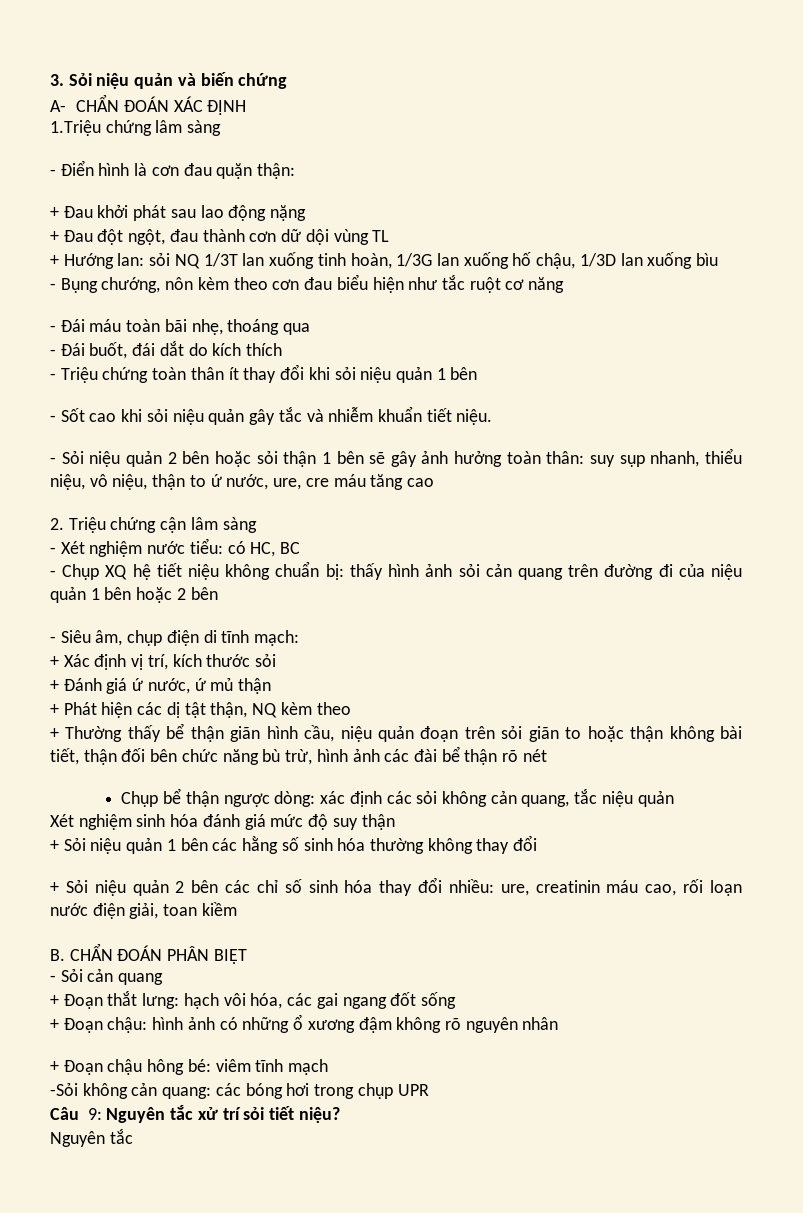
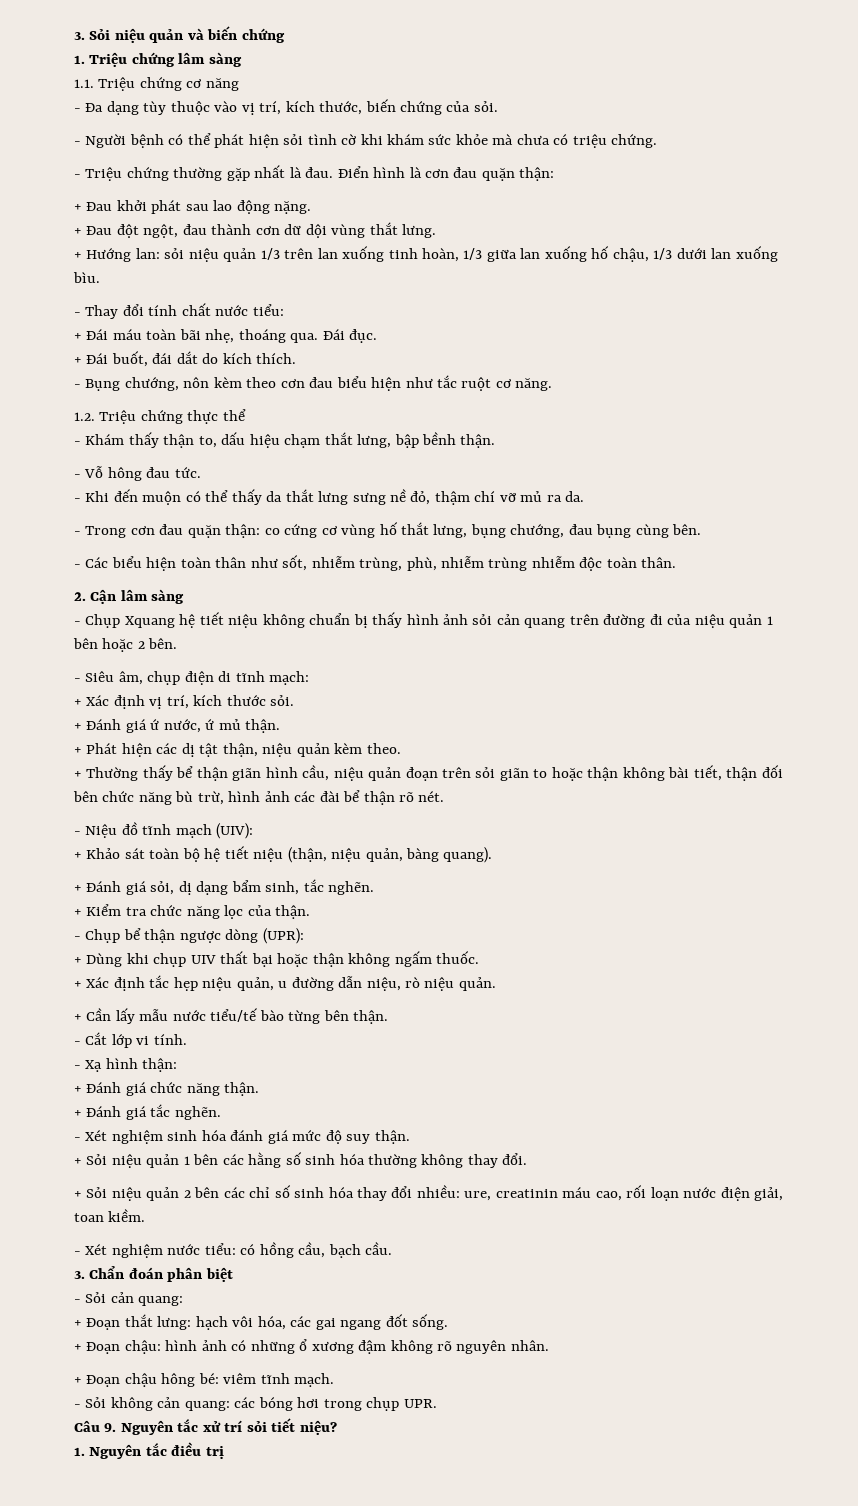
- A- CHẨN ĐOÁN XÁC ĐỊNH
- 1.Triệu chứng lâm sàng
- - Điển hình là cơn đau quặn thận:
+ 1. Triệu chứng lâm sàng
+ 1.1. Triệu chứng cơ năng
+ - Đa dạng tùy thuộc vào vị trí, kích thước, biến chứng của sỏi.
+ - Người bệnh có thể phát hiện sỏi tình cờ khi khám sức khỏe mà chưa có triệu chứng.
+ - Triệu chứng thường gặp nhất là đau. Điển hình là cơn đau quặn thận:
- + Đau khởi phát sau lao động nặng
+ + Đau khởi phát sau lao động nặng.
- + Đau đột ngột, đau thành cơn dữ dội vùng TL
+ + Đau đột ngột, đau thành cơn dữ dội vùng thắt lưng.
- + Hướng lan: sỏi NQ 1/3T lan xuống tinh hoàn, 1/3G lan xuống hố chậu, 1/3D lan xuống bìu
+ + Hướng lan: sỏi niệu quản 1/3 trên lan xuống tinh hoàn, 1/3 giữa lan xuống hố chậu, 1/3 dưới lan xuống bìu.
+ - Thay đổi tính chất nước tiểu:
+ + Đái máu toàn bãi nhẹ, thoáng qua. Đái đục.
+ + Đái buốt, đái dắt do kích thích.
- - Bụng chướng, nôn kèm theo cơn đau biểu hiện như tắc ruột cơ năng
- - Đái máu toàn bãi nhẹ, thoáng qua
- - Đái buốt, đái dắt do kích thích
- - Triệu chứng toàn thân ít thay đổi khi sỏi niệu quản 1 bên
- - Sốt cao khi sỏi niệu quản gây tắc và nhiễm khuẩn tiết niệu.
- - Sỏi niệu quản 2 bên hoặc sỏi thận 1 bên sẽ gây ảnh hưởng toàn thân: suy sụp nhanh, thiểu niệu, vô niệu, thận to ứ nước, ure, cre máu tăng cao
- 2. Triệu chứng cận lâm sàng
- - Xét nghiệm nước tiểu: có HC, BC
- - Chụp XQ hệ tiết niệu không chuẩn bị: thấy hình ảnh sỏi cản quang trên đường đi của niệu quản 1 bên hoặc 2 bên
+ - Bụng chướng, nôn kèm theo cơn đau biểu hiện như tắc ruột cơ năng.
+ 1.2. Triệu chứng thực thể
+ - Khám thấy thận to, dấu hiệu chạm thắt lưng, bập bềnh thận.
+ - Vỗ hông đau tức.
+ - Khi đến muộn có thể thấy da thắt lưng sưng nề đỏ, thậm chí vỡ mủ ra da.
+ - Trong cơn đau quặn thận: co cứng cơ vùng hố thắt lưng, bụng chướng, đau bụng cùng bên.
+ - Các biểu hiện toàn thân như sốt, nhiễm trùng, phù, nhiễm trùng nhiễm độc toàn thân.
+ 2. Cận lâm sàng
+ - Chụp Xquang hệ tiết niệu không chuẩn bị thấy hình ảnh sỏi cản quang trên đường đi của niệu quản 1 bên hoặc 2 bên.
- + Xác định vị trí, kích thước sỏi
+ + Xác định vị trí, kích thước sỏi.
- + Đánh giá ứ nước, ứ mủ thận
+ + Đánh giá ứ nước, ứ mủ thận.
- + Phát hiện các dị tật thận, NQ kèm theo
+ + Phát hiện các dị tật thận, niệu quản kèm theo.
- + Thường thấy bể thận giãn hình cầu, niệu quản đoạn trên sỏi giãn to hoặc thận không bài tiết, thận đối bên chức năng bù trừ, hình ảnh các đài bể thận rõ nét
- Chụp bể thận ngược dòng: xác định các sỏi không cản quang, tắc niệu quản
- Xét nghiệm sinh hóa đánh giá mức độ suy thận
+ + Thường thấy bể thận giãn hình cầu, niệu quản đoạn trên sỏi giãn to hoặc thận không bài tiết, thận đối bên chức năng bù trừ, hình ảnh các đài bể thận rõ nét.
+ - Niệu đồ tĩnh mạch (UIV):
+ + Khảo sát toàn bộ hệ tiết niệu (thận, niệu quản, bàng quang).
+ + Đánh giá sỏi, dị dạng bẩm sinh, tắc nghẽn.
+ + Kiểm tra chức năng lọc của thận.
+ - Chụp bể thận ngược dòng (UPR):
+ + Dùng khi chụp UIV thất bại hoặc thận không ngấm thuốc.
+ + Xác định tắc hẹp niệu quản, u đường dẫn niệu, rò niệu quản.
+ + Cần lấy mẫu nước tiểu/tế bào từng bên thận.
+ - Cắt lớp vi tính.
+ - Xạ hình thận:
+ + Đánh giá chức năng thận.
+ + Đánh giá tắc nghẽn.
+ - Xét nghiệm sinh hóa đánh giá mức độ suy thận.
- + Sỏi niệu quản 1 bên các hằng số sinh hóa thường không thay đổi
+ + Sỏi niệu quản 1 bên các hằng số sinh hóa thường không thay đổi.
- + Sỏi niệu quản 2 bên các chỉ số sinh hóa thay đổi nhiều: ure, creatinin máu cao, rối loạn nước điện giải, toan kiềm
- B. CHẨN ĐOÁN PHÂN BIỆT
+ + Sỏi niệu quản 2 bên các chỉ số sinh hóa thay đổi nhiều: ure, creatinin máu cao, rối loạn nước điện giải, toan kiềm.
+ - Xét nghiệm nước tiểu: có hồng cầu, bạch cầu.
+ 3. Chẩn đoán phân biệt
- - Sỏi cản quang
+ - Sỏi cản quang:
- + Đoạn thắt lưng: hạch vôi hóa, các gai ngang đốt sống
+ + Đoạn thắt lưng: hạch vôi hóa, các gai ngang đốt sống.
- + Đoạn chậu: hình ảnh có những ổ xương đậm không rõ nguyên nhân
+ + Đoạn chậu: hình ảnh có những ổ xương đậm không rõ nguyên nhân.
- + Đoạn chậu hông bé: viêm tĩnh mạch
- -Sỏi không cản quang: các bóng hơi trong chụp UPR
+ + Đoạn chậu hông bé: viêm tĩnh mạch.
+ - Sỏi không cản quang: các bóng hơi trong chụp UPR.
- Câu 9: Nguyên tắc xử trí sỏi tiết niệu?
- Nguyên tắc
+ Câu 9. Nguyên tắc xử trí sỏi tiết niệu?
+ 1. Nguyên tắc điều trị

